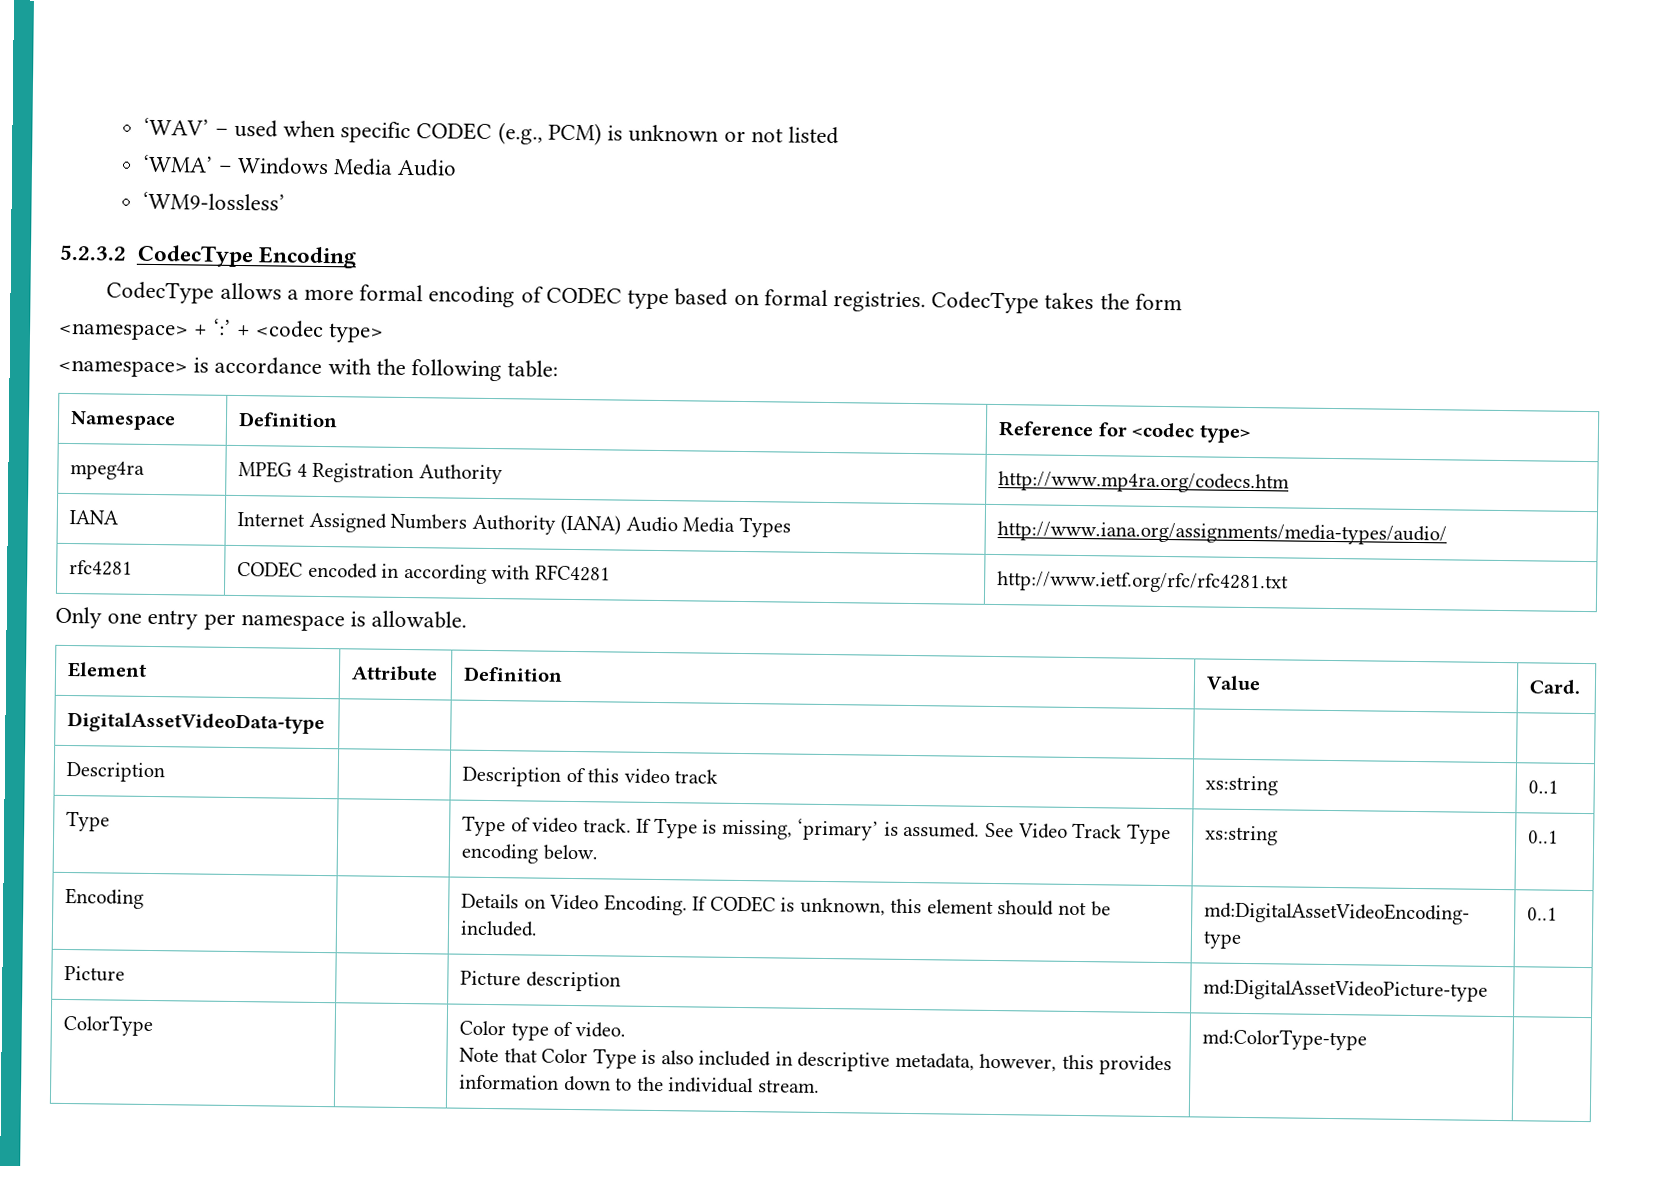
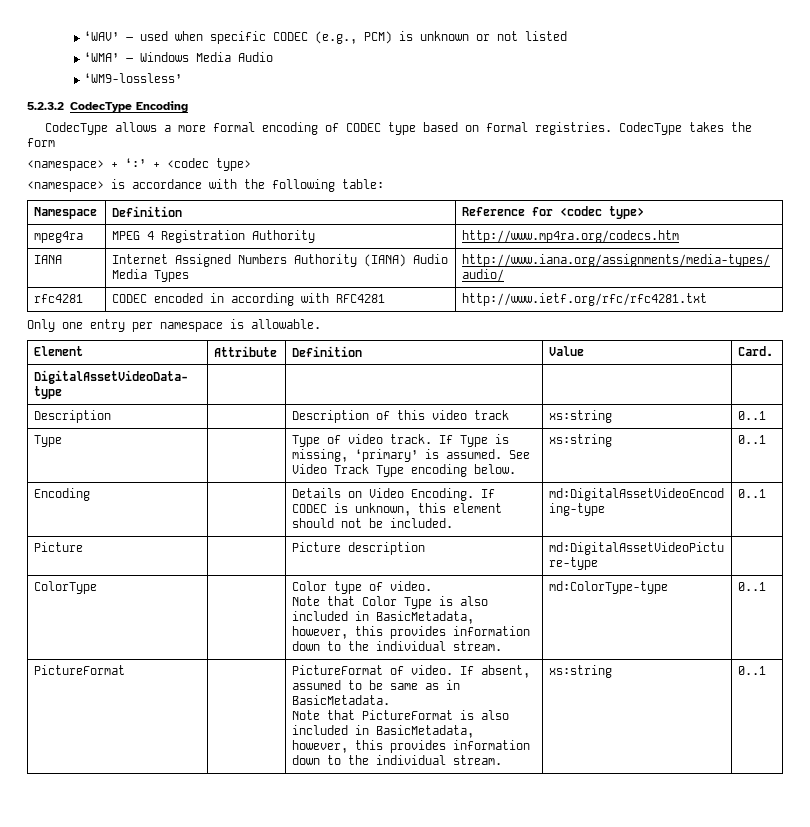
  ColorType | | Color type of video.
- Note that Color Type is also included in descriptive metadata, however, this provides information down to the individual stream. | md:ColorType-type |
+ Note that Color Type is also included in BasicMetadata, however, this provides information down to the individual stream. | md:ColorType-type | 0..1
+ PictureFormat | | PictureFormat of video. If absent, assumed to be same as in BasicMetadata.
+ Note that PictureFormat is also included in BasicMetadata, however, this provides information down to the individual stream. | xs:string | 0..1

